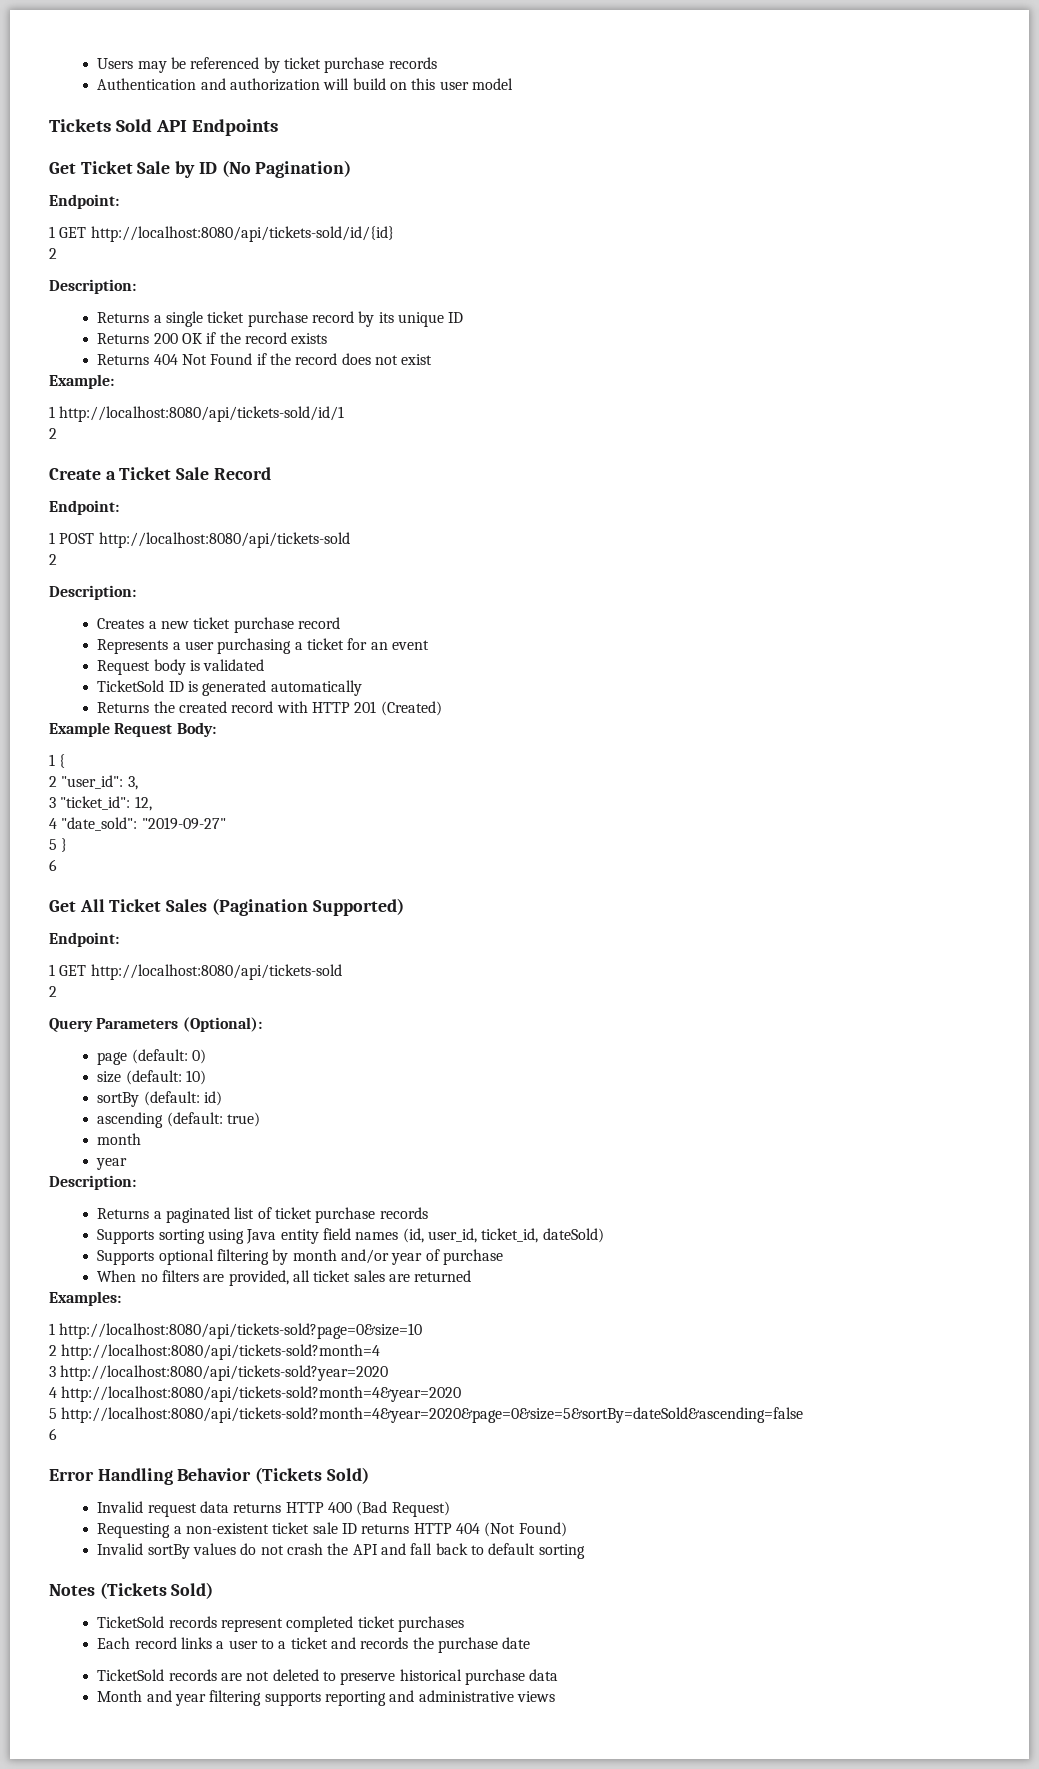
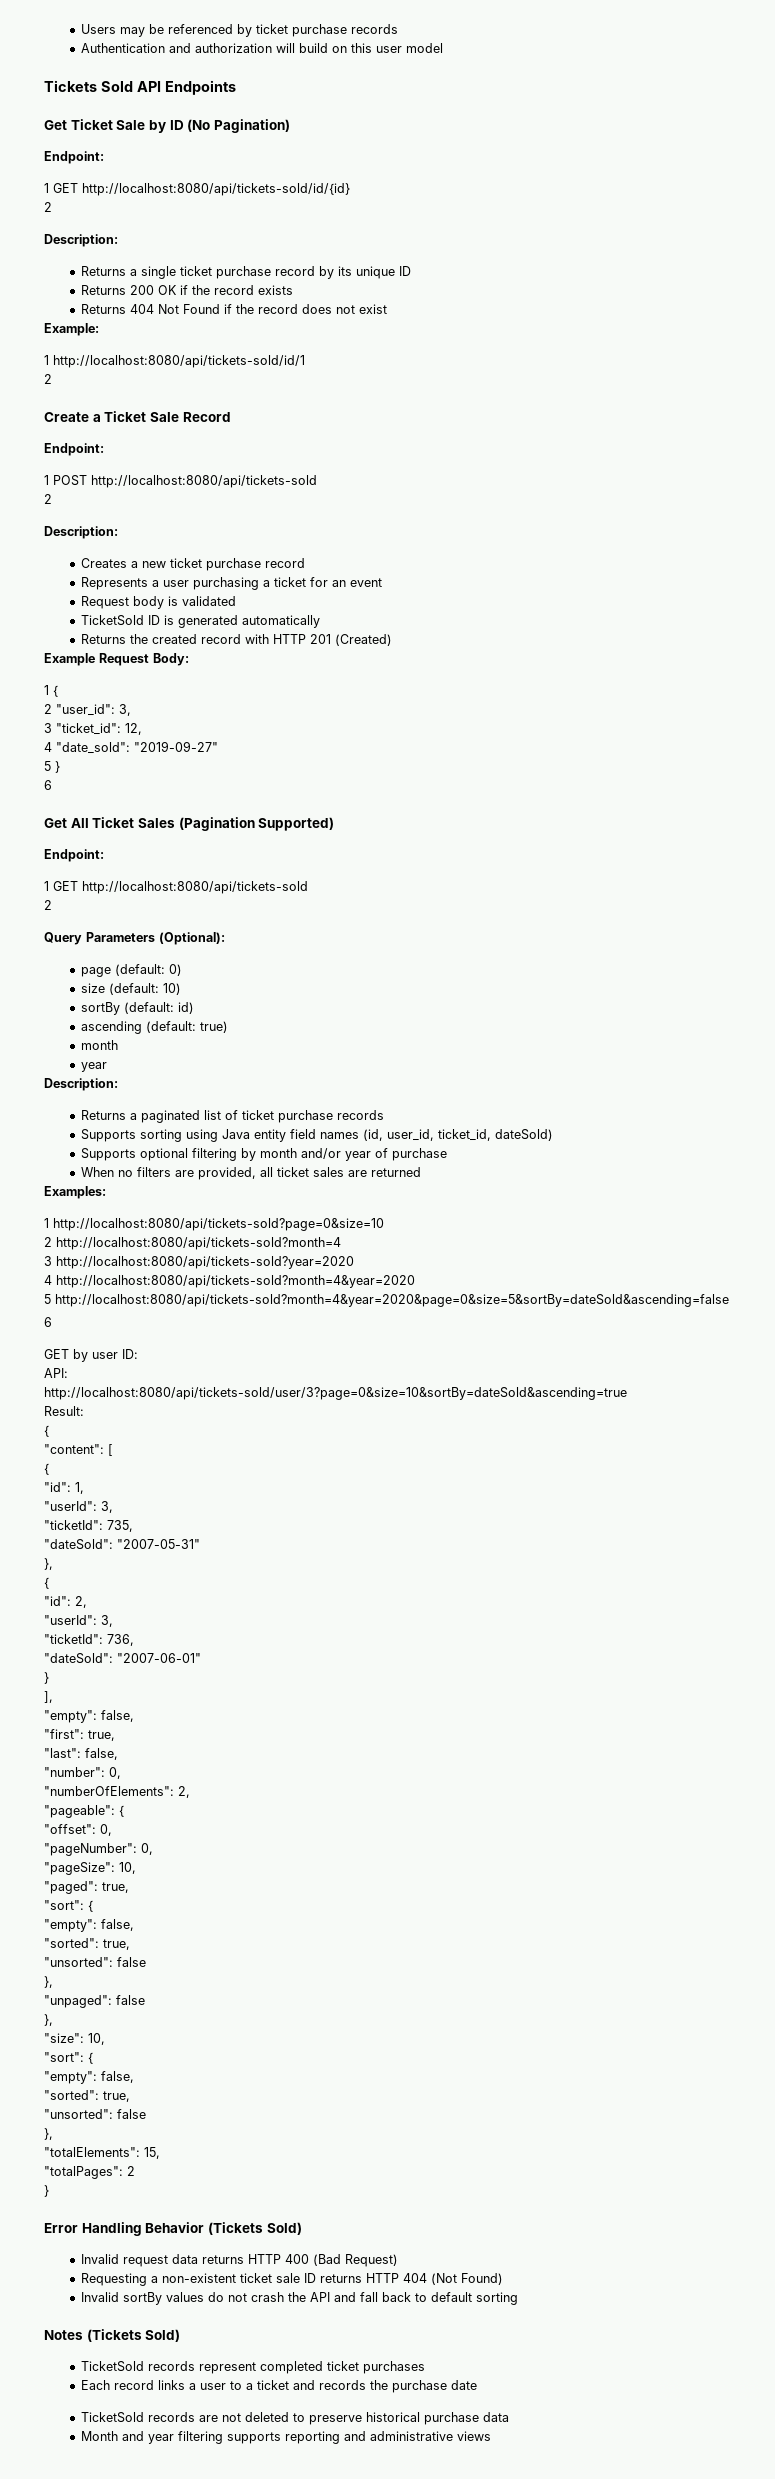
+ GET by user ID:
+ API:
+ http://localhost:8080/api/tickets-sold/user/3?page=0&size=10&sortBy=dateSold&ascending=true
+ Result:
+ {
+ "content": [
+ {
+ "id": 1,
+ "userId": 3,
+ "ticketId": 735,
+ "dateSold": "2007-05-31"
+ },
+ {
+ "id": 2,
+ "userId": 3,
+ "ticketId": 736,
+ "dateSold": "2007-06-01"
+ }
+ ],
+ "empty": false,
+ "first": true,
+ "last": false,
+ "number": 0,
+ "numberOfElements": 2,
+ "pageable": {
+ "offset": 0,
+ "pageNumber": 0,
+ "pageSize": 10,
+ "paged": true,
+ "sort": {
+ "empty": false,
+ "sorted": true,
+ "unsorted": false
+ },
+ "unpaged": false
+ },
+ "size": 10,
+ "sort": {
+ "empty": false,
+ "sorted": true,
+ "unsorted": false
+ },
+ "totalElements": 15,
+ "totalPages": 2
+ }

